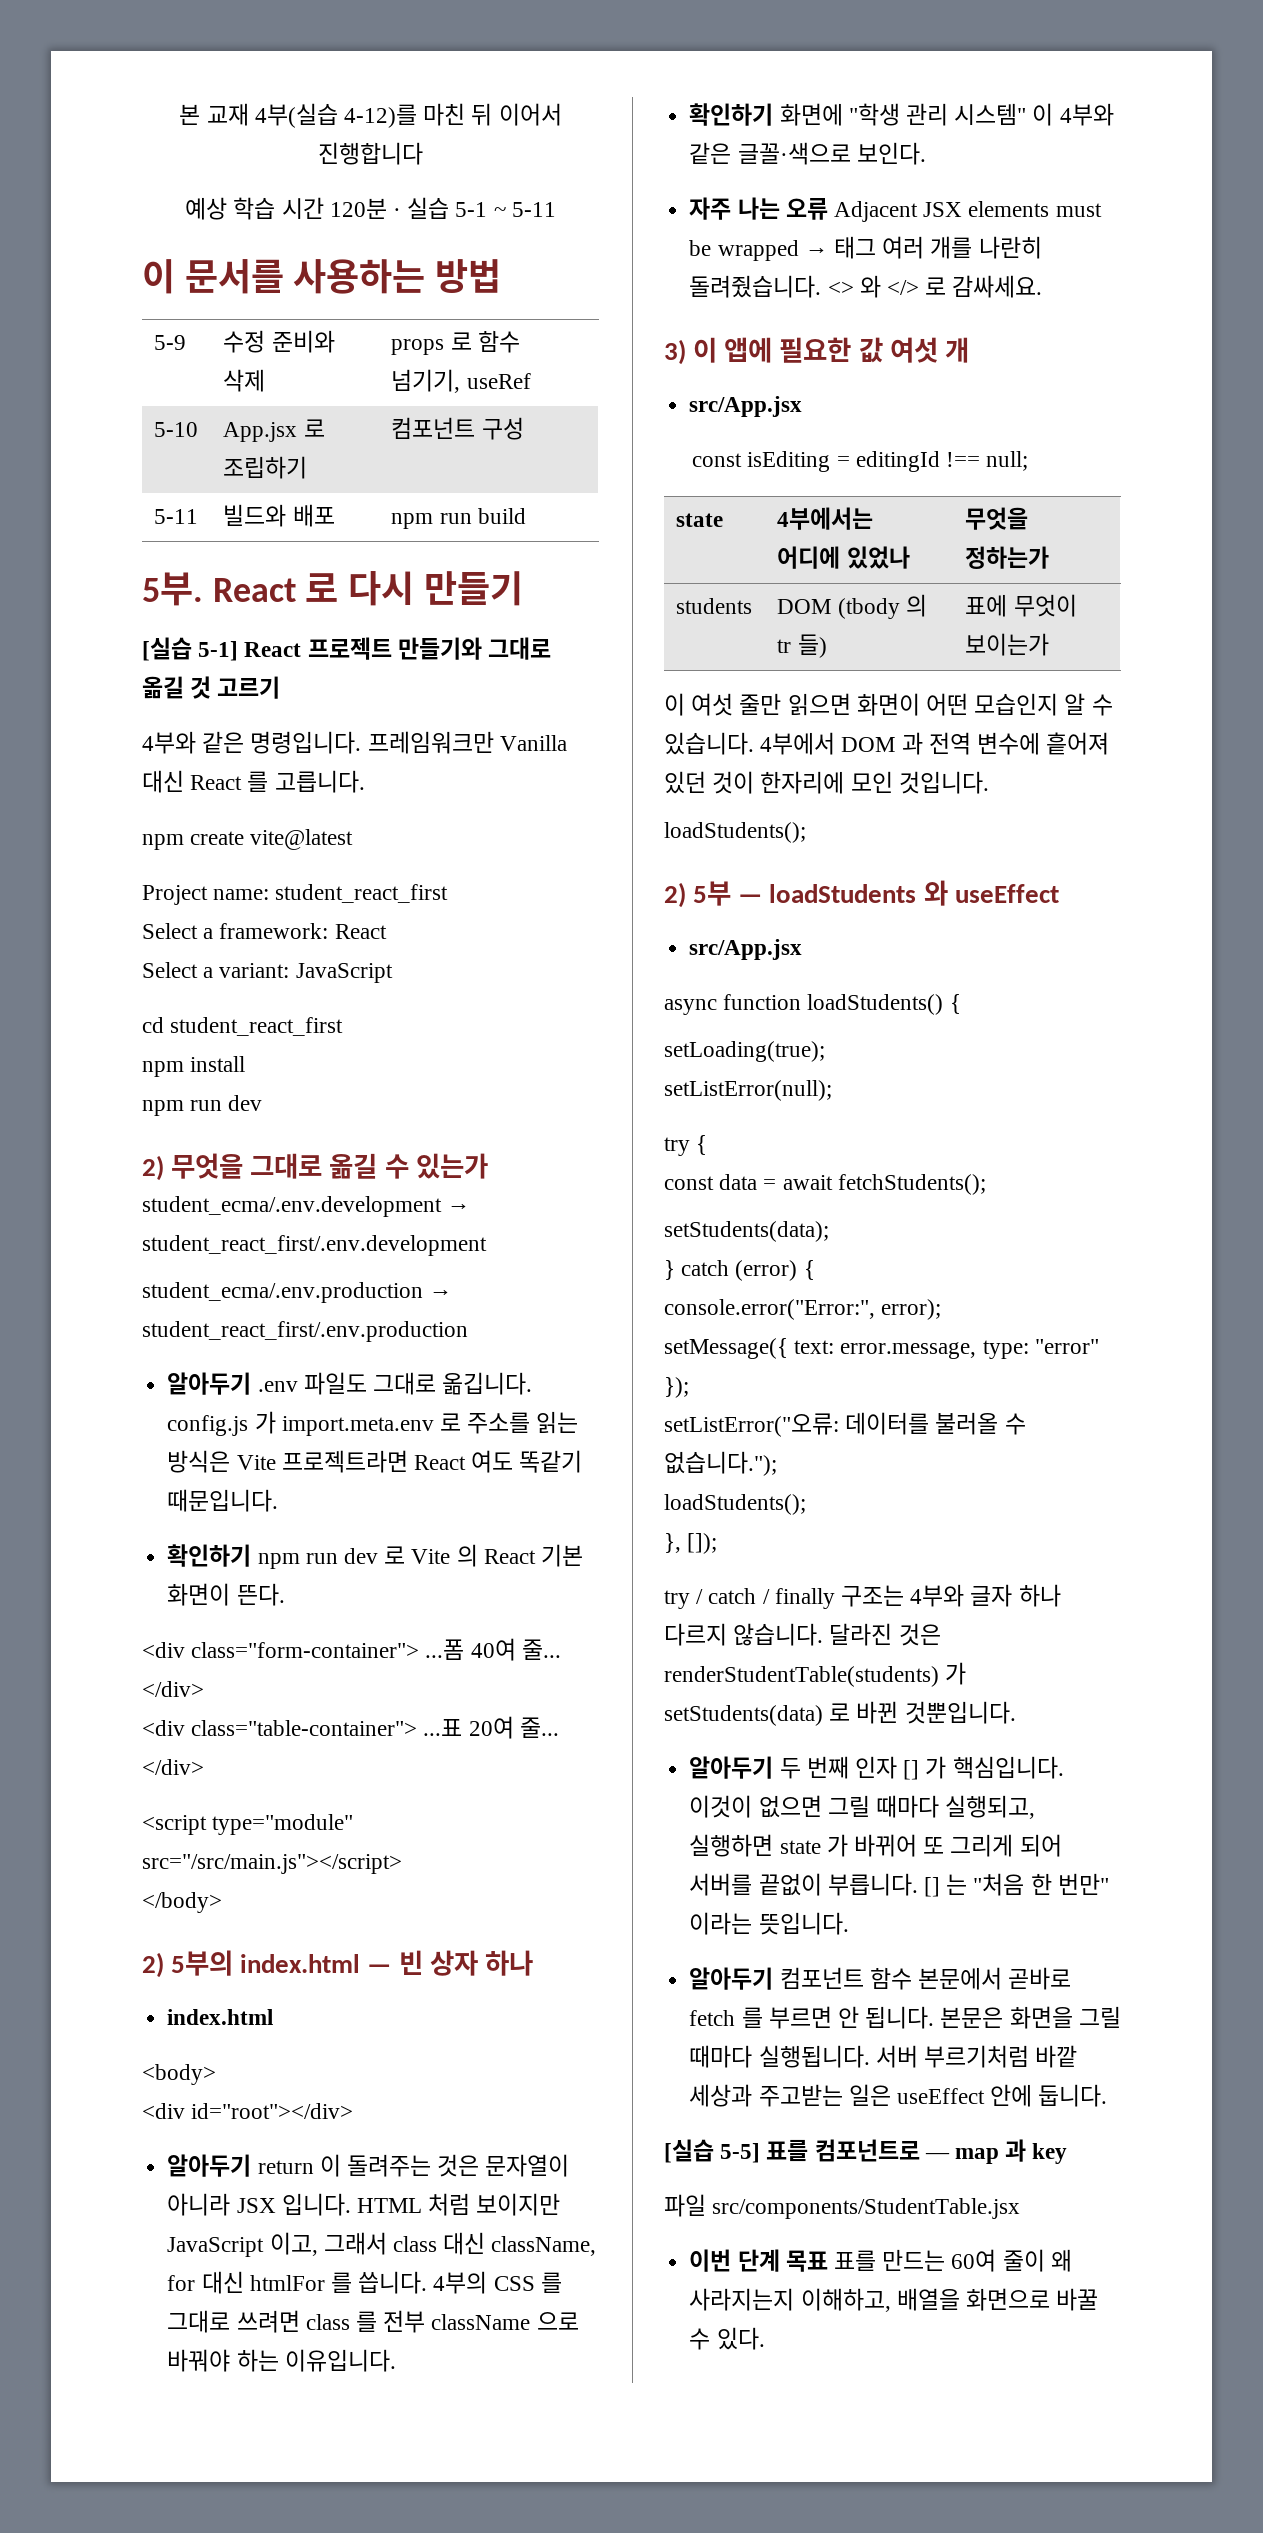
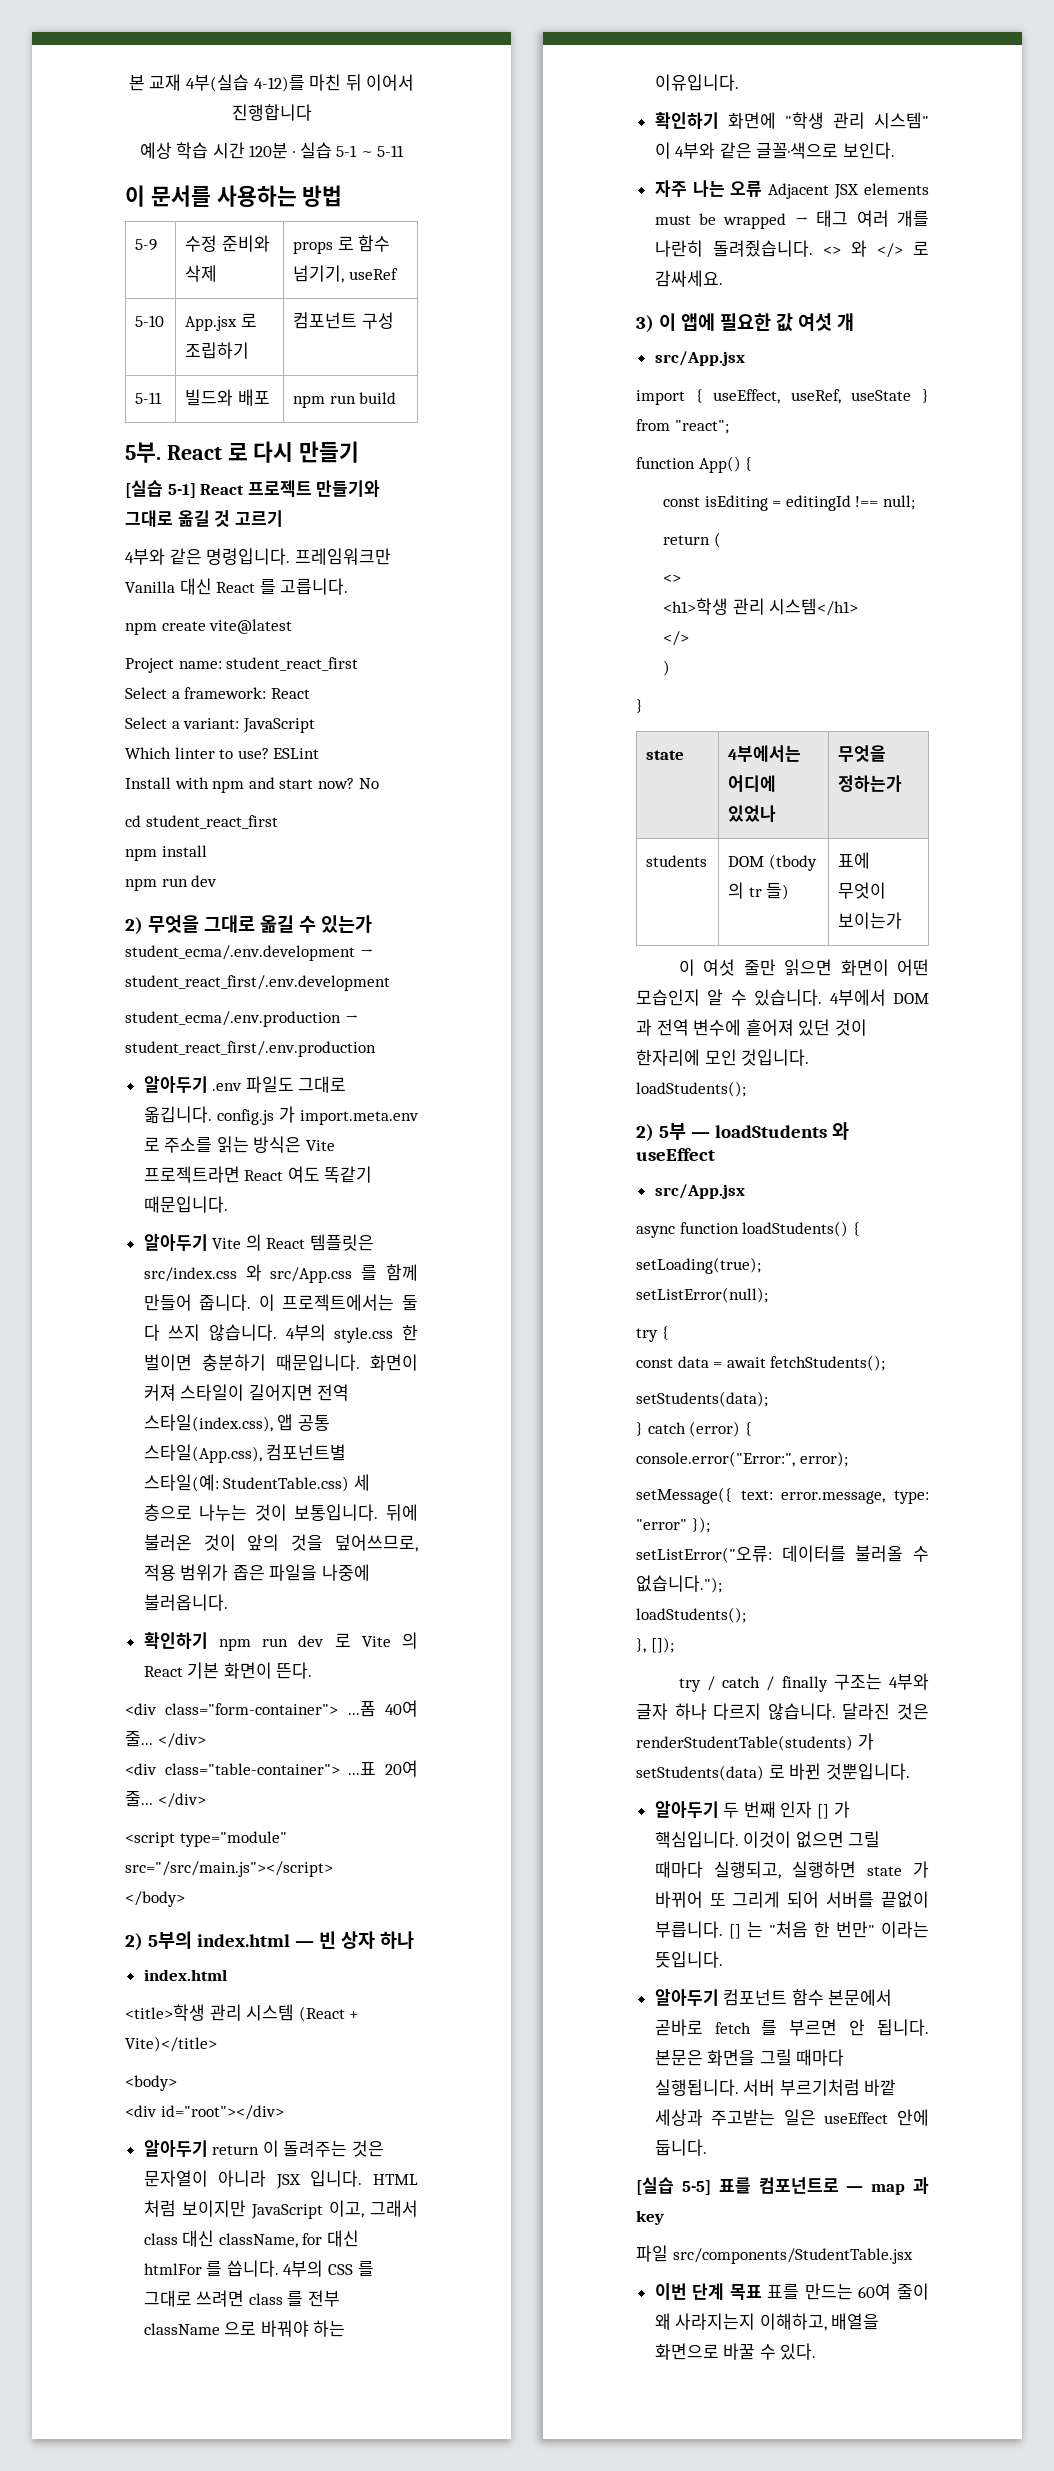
+ Which linter to use? ESLint
+ Install with npm and start now? No
+ 알아두기 Vite 의 React 템플릿은 src/index.css 와 src/App.css 를 함께 만들어 줍니다. 이 프로젝트에서는 둘 다 쓰지 않습니다. 4부의 style.css 한 벌이면 충분하기 때문입니다. 화면이 커져 스타일이 길어지면 전역 스타일(index.css), 앱 공통 스타일(App.css), 컴포넌트별 스타일(예: StudentTable.css) 세 층으로 나누는 것이 보통입니다. 뒤에 불러온 것이 앞의 것을 덮어쓰므로, 적용 범위가 좁은 파일을 나중에 불러옵니다.
+ <title>학생 관리 시스템 (React + Vite)</title>
+ import { useEffect, useRef, useState } from "react";
+ function App() {
+ return (
+ <>
+ <h1>학생 관리 시스템</h1>
+ </>
+ )
+ }

